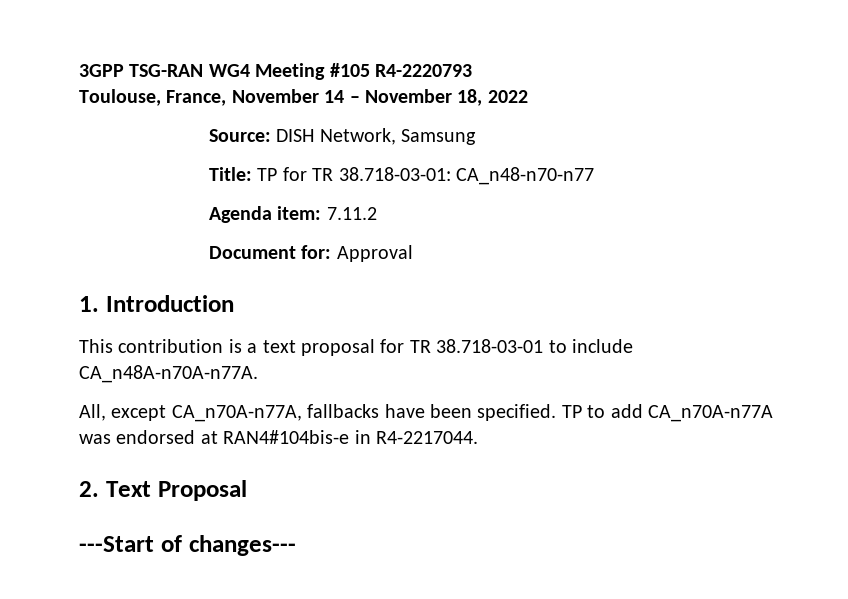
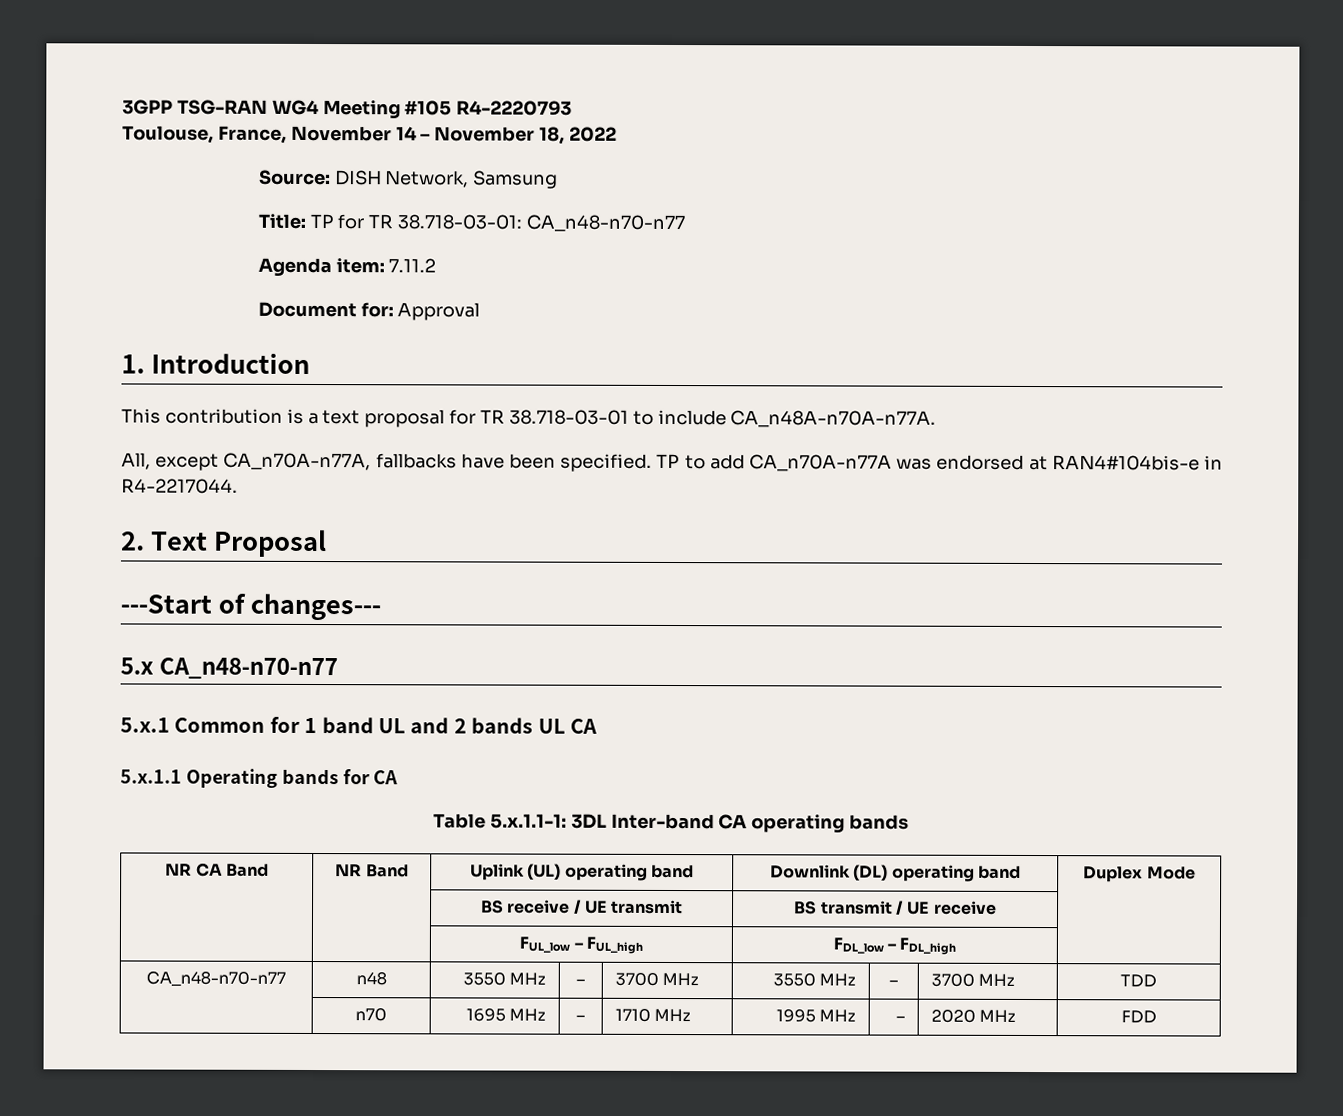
+ 5.x CA_n48-n70-n77
+ 5.x.1 Common for 1 band UL and 2 bands UL CA
+ 5.x.1.1 Operating bands for CA
+ Table 5.x.1.1-1: 3DL Inter-band CA operating bands
+ NR CA Band | NR Band | Uplink (UL) operating band | Downlink (DL) operating band | Duplex Mode
+ | | BS receive / UE transmit | BS transmit / UE receive |
+ | | FUL_low – FUL_high | FDL_low – FDL_high |
+ CA_n48-n70-n77 | n48 | 3550 MHz | – | 3700 MHz | 3550 MHz | – | 3700 MHz | TDD
+ | n70 | 1695 MHz | – | 1710 MHz | 1995 MHz | – | 2020 MHz | FDD

